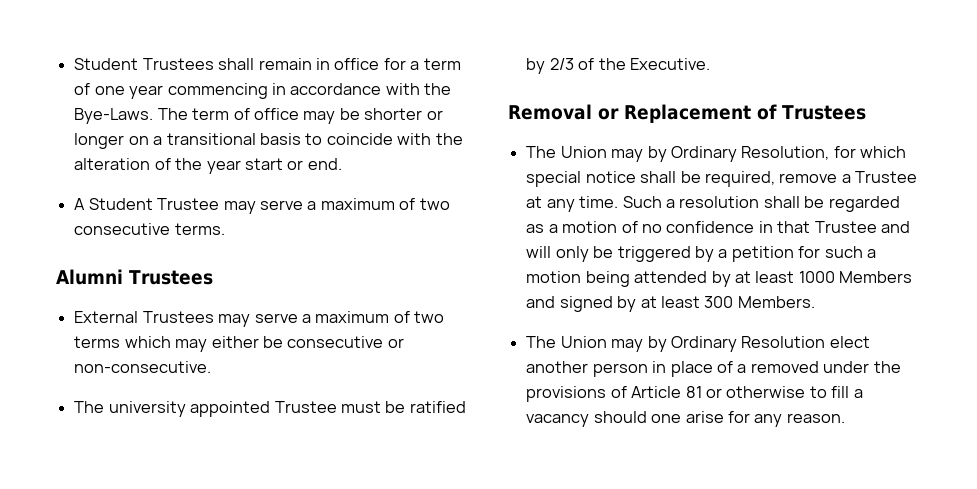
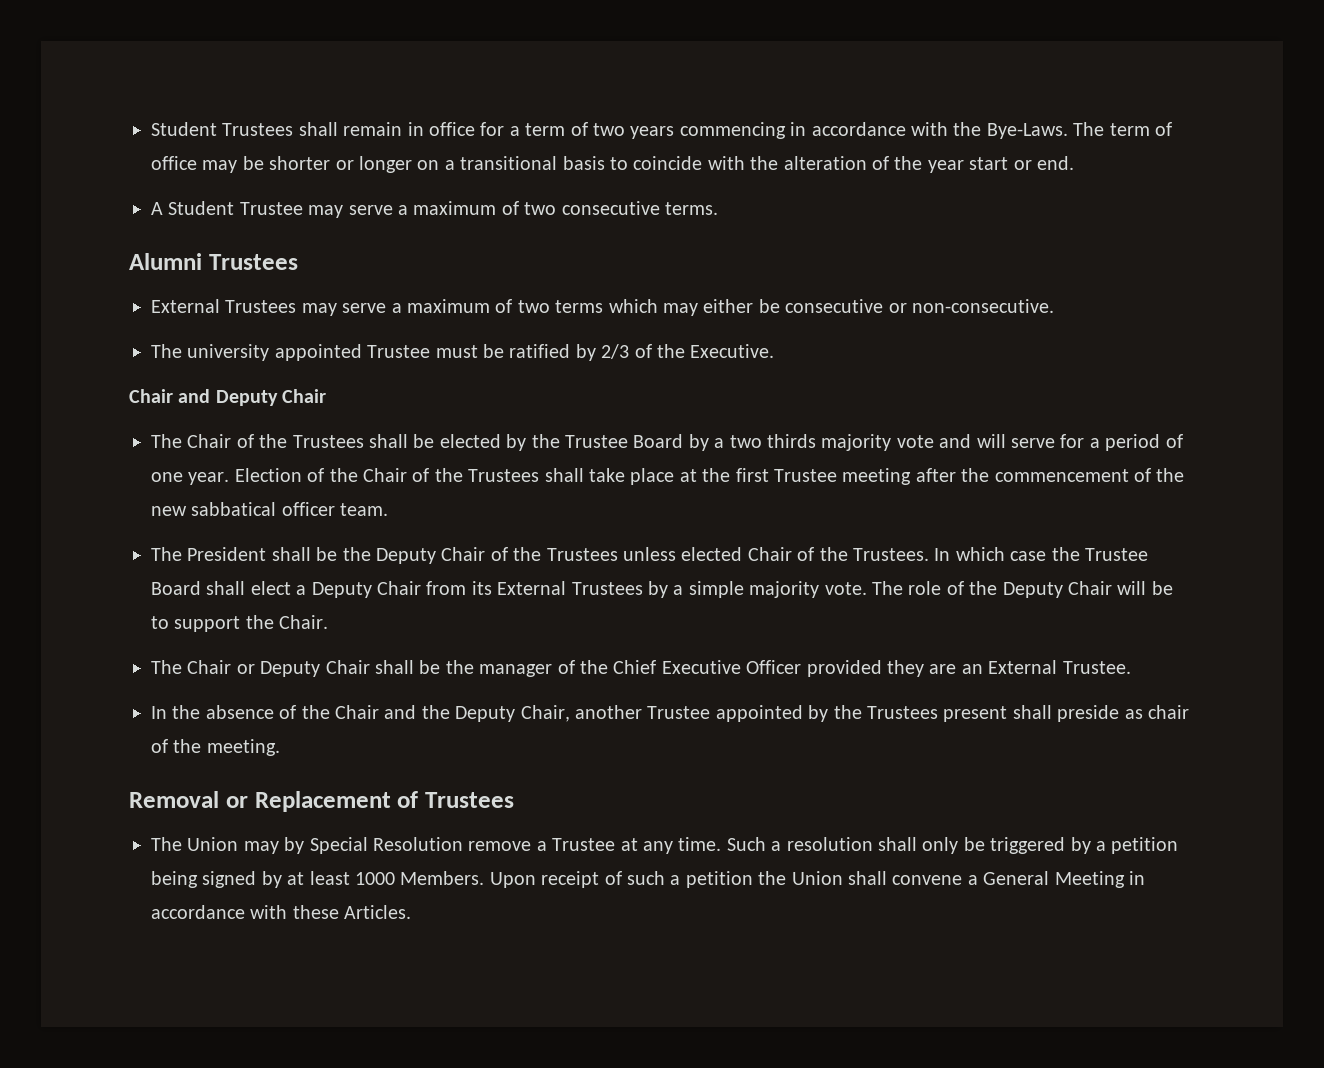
- Student Trustees shall remain in office for a term of one year commencing in accordance with the Bye-Laws.
+ Student Trustees shall remain in office for a term of two years commencing in accordance with the Bye-Laws.
+ Chair and Deputy Chair
+ The Chair of the Trustees shall be elected by the Trustee Board by a two thirds majority vote and will serve for a period of one year. Election of the Chair of the Trustees shall take place at the first Trustee meeting after the commencement of the new sabbatical officer team.
+ The President shall be the Deputy Chair of the Trustees unless elected Chair of the Trustees. In which case the Trustee Board shall elect a Deputy Chair from its External Trustees by a simple majority vote. The role of the Deputy Chair will be to support the Chair.
+ The Chair or Deputy Chair shall be the manager of the Chief Executive Officer provided they are an External Trustee.
+ In the absence of the Chair and the Deputy Chair, another Trustee appointed by the Trustees present shall preside as chair of the meeting.
- The Union may by Ordinary Resolution, for which special notice shall be required, remove a Trustee at any time.
+ The Union may by Special Resolution remove a Trustee at any time.
- Such a resolution shall be regarded as a motion of no confidence in that Trustee and will only be triggered by a petition for such a motion being attended by at least 1000 Members and signed by at least 300 Members.
- The Union may by Ordinary Resolution elect another person in place of a removed under the provisions of Article 81 or otherwise to fill a vacancy should one arise for any reason.
+ Such a resolution shall only be triggered by a petition being signed by at least 1000 Members. Upon receipt of such a petition the Union shall convene a General Meeting in accordance with these Articles.

